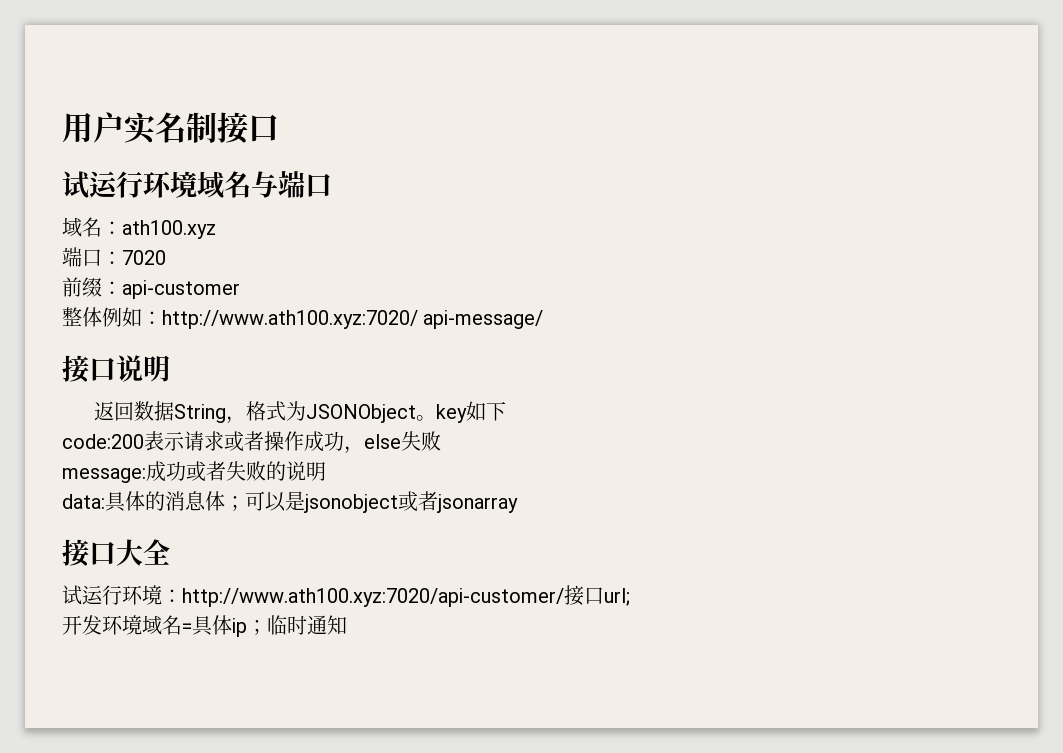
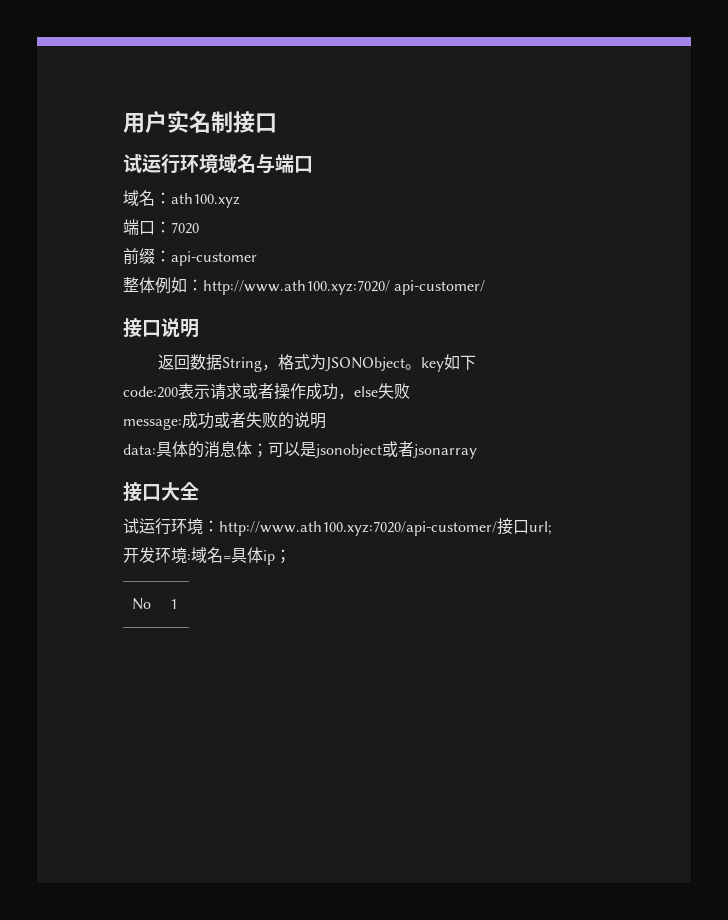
- 整体例如：http://www.ath100.xyz:7020/ api-message/
+ 整体例如：http://www.ath100.xyz:7020/ api-customer/
- 开发环境域名=具体ip；临时通知
+ 开发环境:域名=具体ip；
+ No | 1

